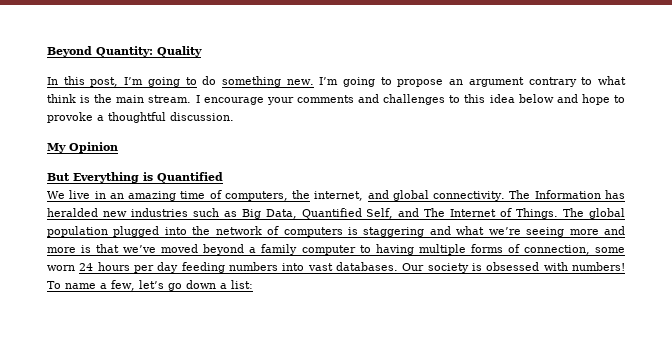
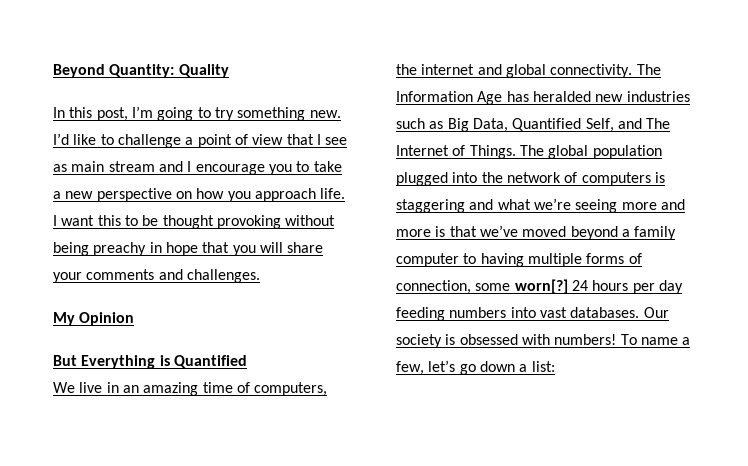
- In this post, I’m going to do something new.
+ In this post, I’m going to try something new.
- I’m going to propose an argument contrary to what think is the main stream. I encourage your comments and challenges to this idea below and hope to provoke a thoughtful discussion.
+ I’d like to challenge a point of view that I see as main stream and I encourage you to take a new perspective on how you approach life. I want this to be thought provoking without being preachy in hope that you will share your comments and challenges.
- We live in an amazing time of computers, the internet, and global connectivity.
+ We live in an amazing time of computers, the internet and global connectivity.
- The Information has heralded new industries such as Big Data, Quantified Self, and The Internet of Things.
+ The Information Age has heralded new industries such as Big Data, Quantified Self, and The Internet of Things.
- The global population plugged into the network of computers is staggering and what we’re seeing more and more is that we’ve moved beyond a family computer to having multiple forms of connection, some worn 24 hours per day feeding numbers into vast databases.
+ The global population plugged into the network of computers is staggering and what we’re seeing more and more is that we’ve moved beyond a family computer to having multiple forms of connection, some worn[?] 24 hours per day feeding numbers into vast databases.

